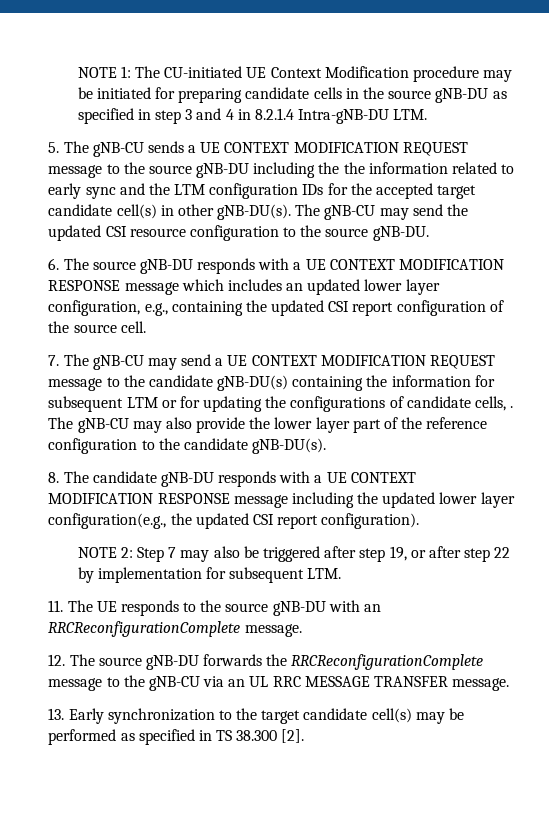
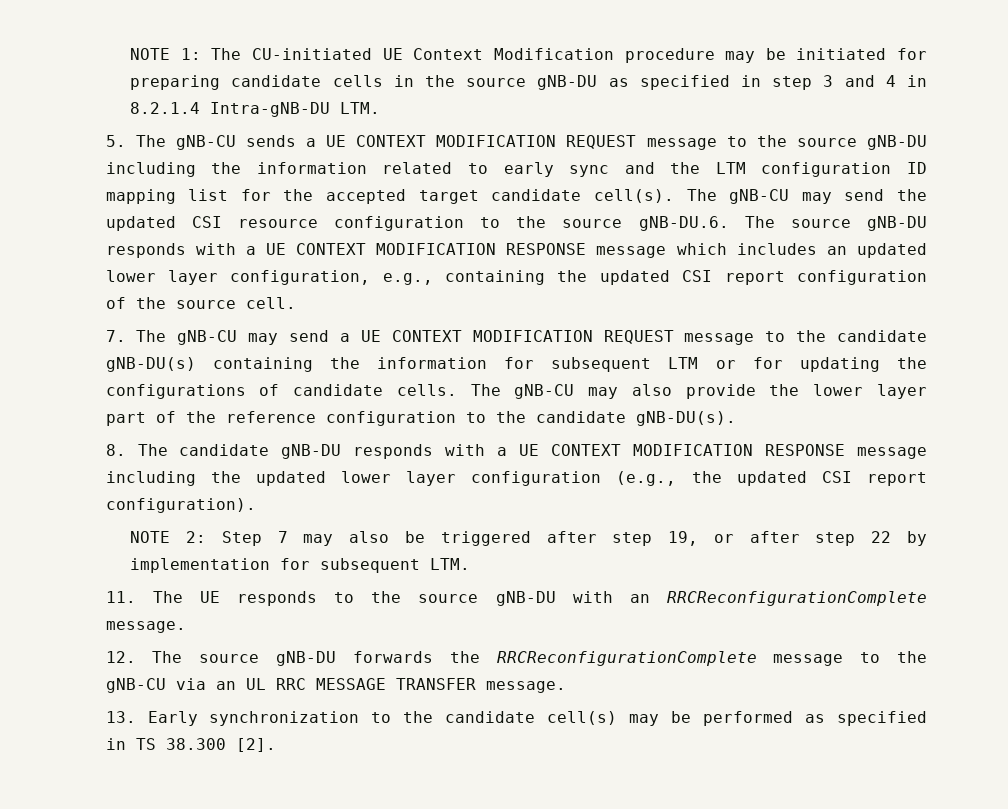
- 5. The gNB-CU sends a UE CONTEXT MODIFICATION REQUEST message to the source gNB-DU including the the information related to early sync and the LTM configuration IDs for the accepted target candidate cell(s) in other gNB-DU(s).
+ 5. The gNB-CU sends a UE CONTEXT MODIFICATION REQUEST message to the source gNB-DU including the information related to early sync and the LTM configuration ID mapping list for the accepted target candidate cell(s).
- The gNB-CU may send the updated CSI resource configuration to the source gNB-DU.
- 6. The source gNB-DU responds with a UE CONTEXT MODIFICATION RESPONSE message which includes an updated lower layer configuration, e.g., containing the updated CSI report configuration of the source cell.
+ The gNB-CU may send the updated CSI resource configuration to the source gNB-DU.6. The source gNB-DU responds with a UE CONTEXT MODIFICATION RESPONSE message which includes an updated lower layer configuration, e.g., containing the updated CSI report configuration of the source cell.
- 7. The gNB-CU may send a UE CONTEXT MODIFICATION REQUEST message to the candidate gNB-DU(s) containing the information for subsequent LTM or for updating the configurations of candidate cells, .
+ 7. The gNB-CU may send a UE CONTEXT MODIFICATION REQUEST message to the candidate gNB-DU(s) containing the information for subsequent LTM or for updating the configurations of candidate cells.
- 8. The candidate gNB-DU responds with a UE CONTEXT MODIFICATION RESPONSE message including the updated lower layer configuration(e.g., the updated CSI report configuration).
+ 8. The candidate gNB-DU responds with a UE CONTEXT MODIFICATION RESPONSE message including the updated lower layer configuration (e.g., the updated CSI report configuration).
- 13. Early synchronization to the target candidate cell(s) may be performed as specified in TS 38.300 [2].
+ 13. Early synchronization to the candidate cell(s) may be performed as specified in TS 38.300 [2].

